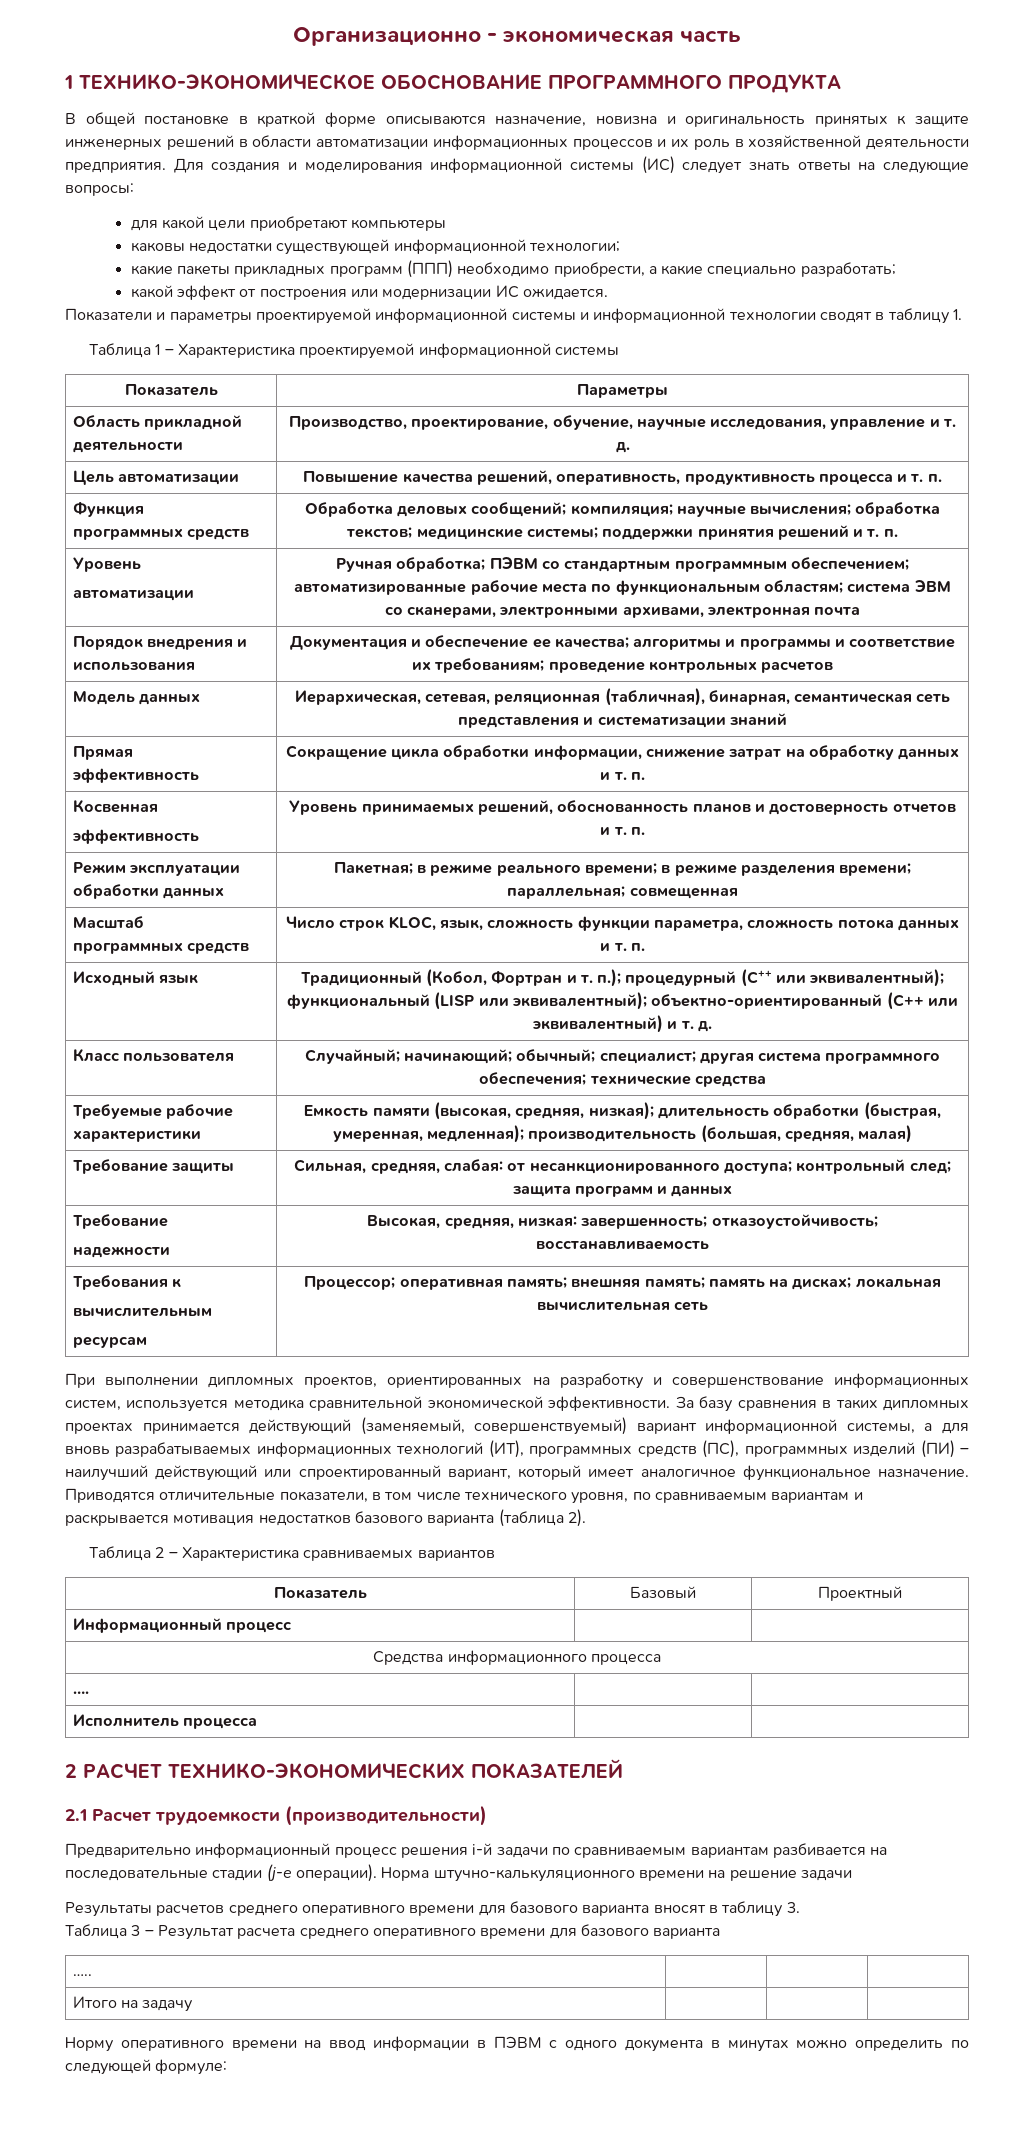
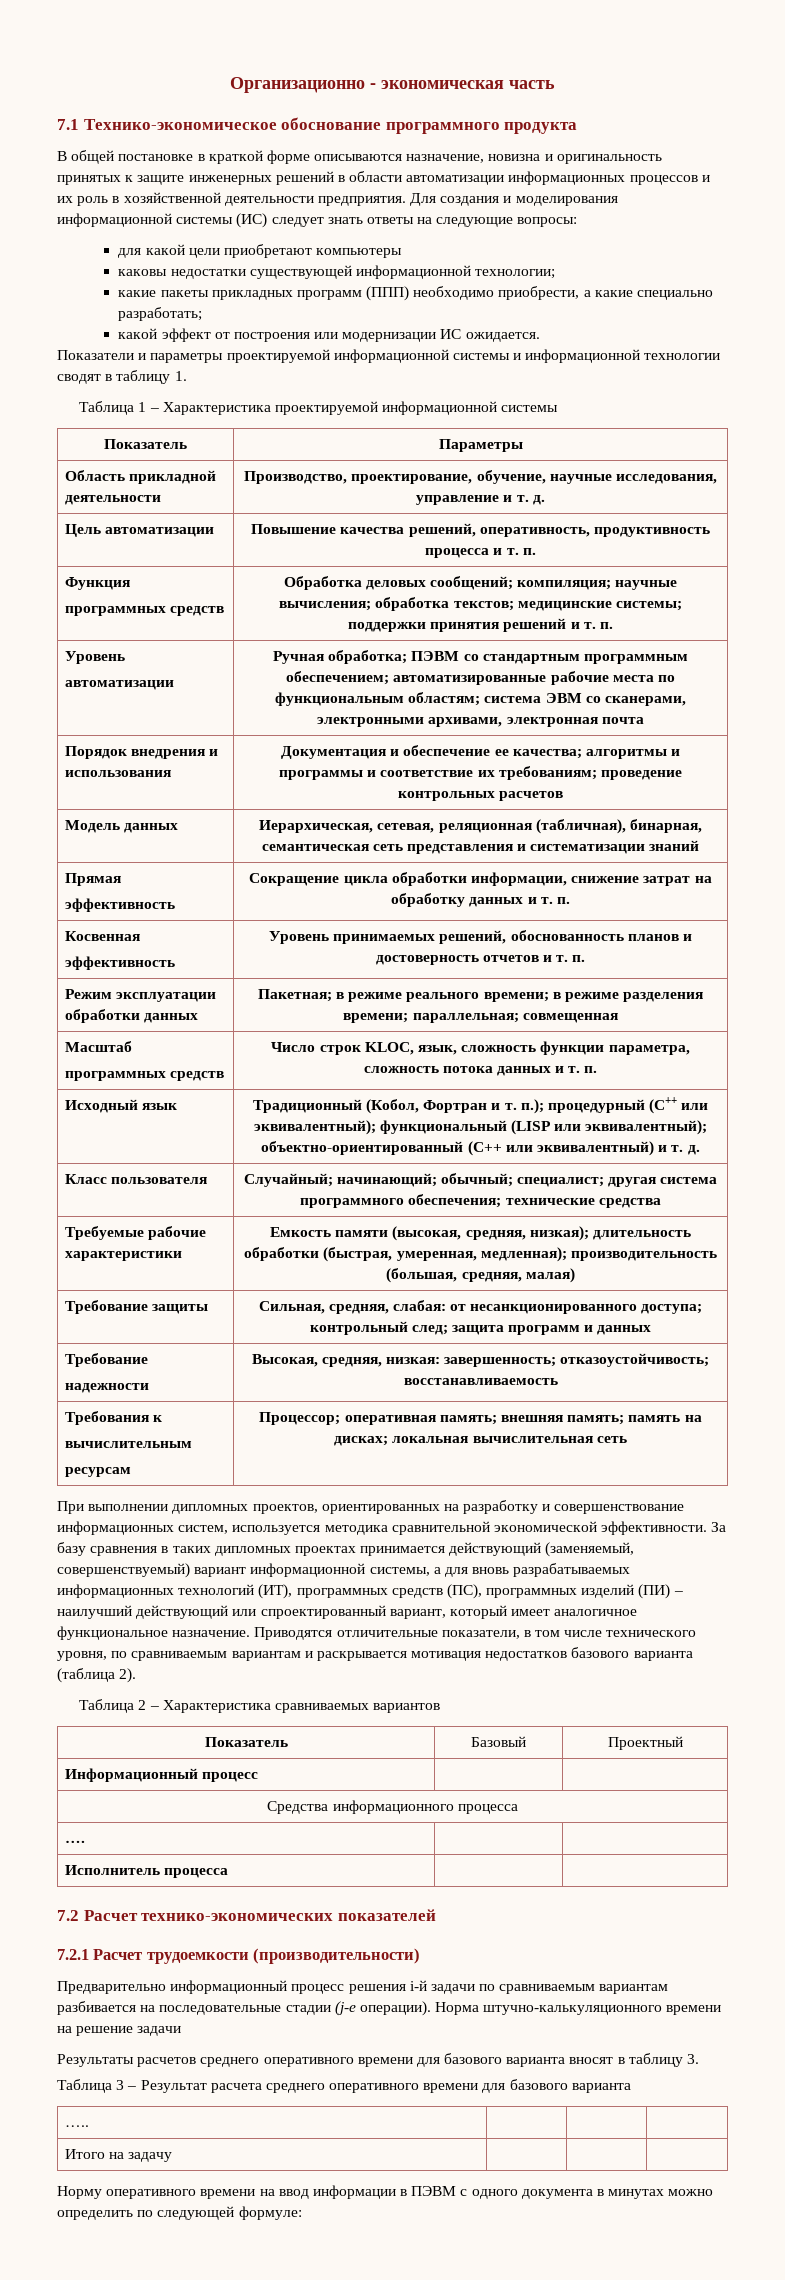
- 1 ТЕХНИКО-ЭКОНОМИЧЕСКОЕ ОБОСНОВАНИЕ ПРОГРАММНОГО ПРОДУКТА
+ 7.1 Технико-экономическое обоснование программного продукта
- 2 РАСЧЕТ ТЕХНИКО-ЭКОНОМИЧЕСКИХ ПОКАЗАТЕЛЕЙ
- 2.1 Расчет трудоемкости (производительности)
+ 7.2 Расчет технико-экономических показателей
+ 7.2.1 Расчет трудоемкости (производительности)

